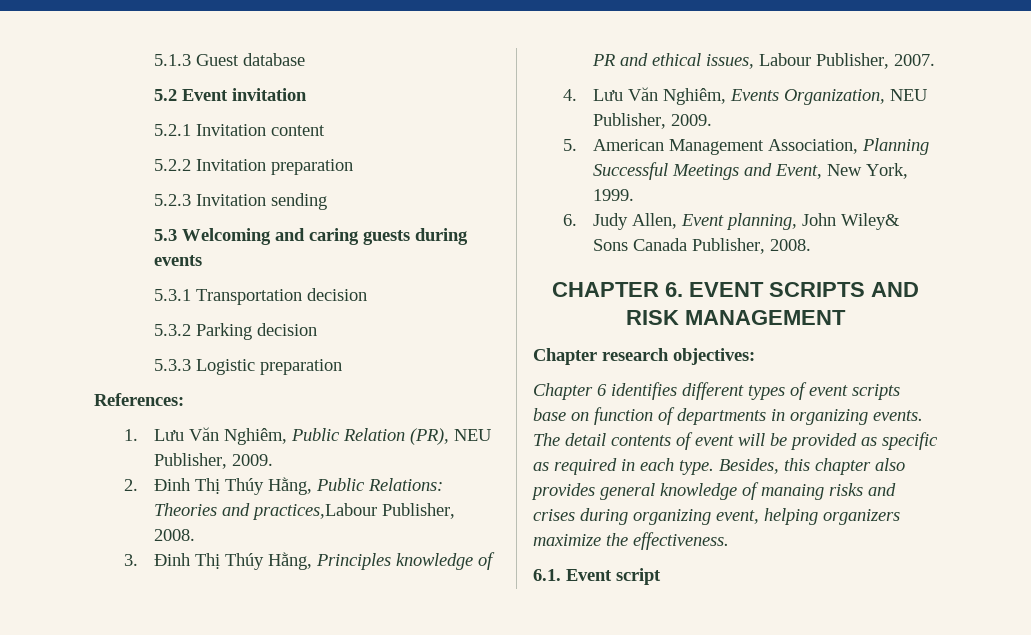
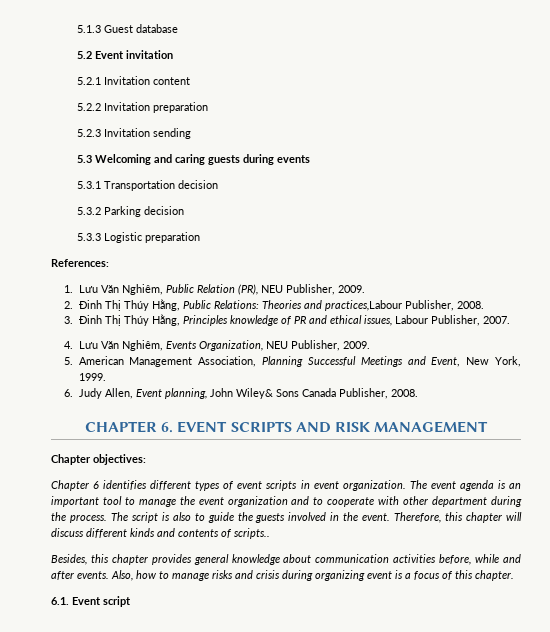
- Chapter research objectives:
+ Chapter objectives:
- Chapter 6 identifies different types of event scripts base on function of departments in organizing events. The detail contents of event will be provided as specific as required in each type. Besides, this chapter also provides general knowledge of manaing risks and crises during organizing event, helping organizers maximize the effectiveness.
+ Chapter 6 identifies different types of event scripts in event organization. The event agenda is an important tool to manage the event organization and to cooperate with other department during the process. The script is also to guide the guests involved in the event. Therefore, this chapter will discuss different kinds and contents of scripts..
+ Besides, this chapter provides general knowledge about communication activities before, while and after events. Also, how to manage risks and crisis during organizing event is a focus of this chapter.

